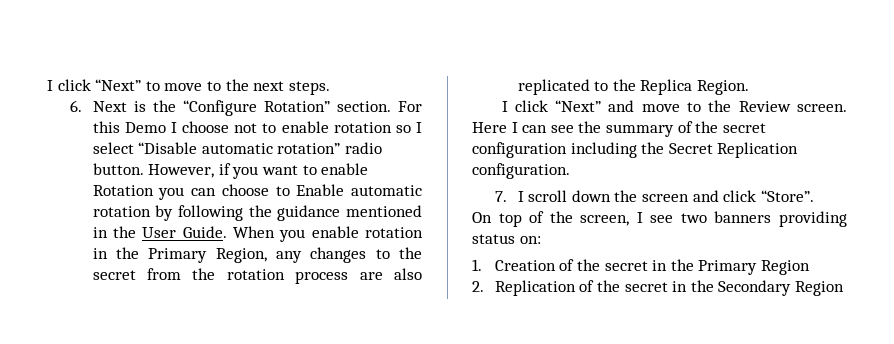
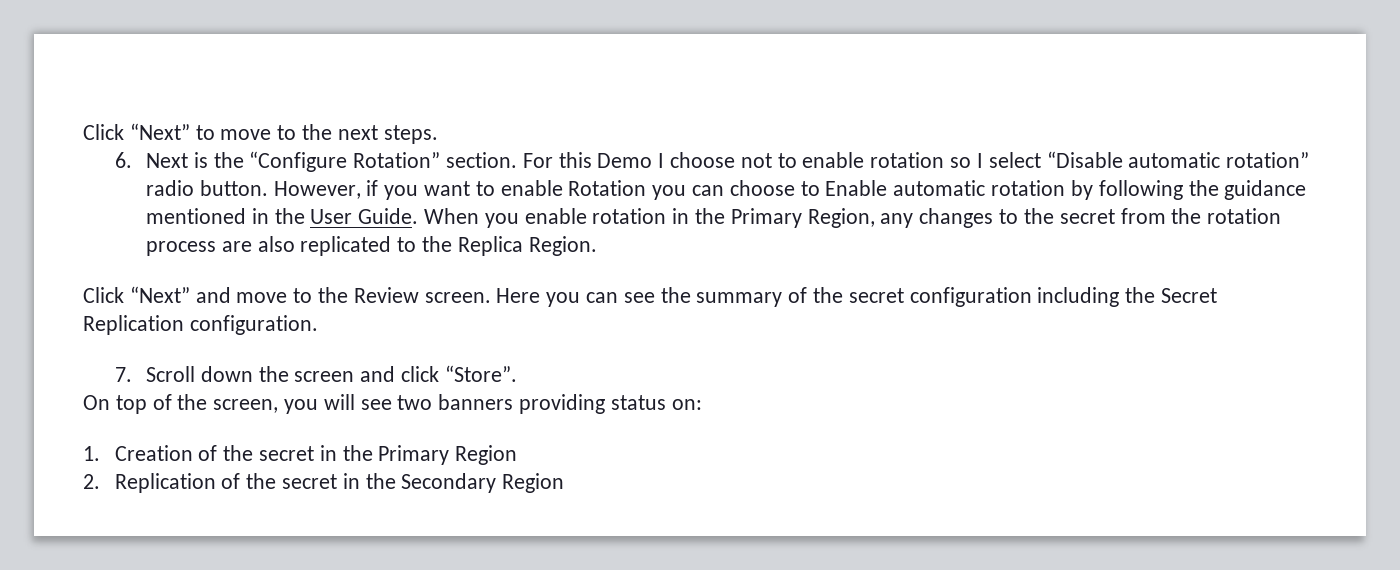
- I click “Next” to move to the next steps.
+ Click “Next” to move to the next steps.
- I click “Next” and move to the Review screen.
+ Click “Next” and move to the Review screen.
- Here I can see the summary of the secret configuration including the Secret Replication configuration.
+ Here you can see the summary of the secret configuration including the Secret Replication configuration.
- 7. I scroll down the screen and click “Store”.
+ 7. Scroll down the screen and click “Store”.
- On top of the screen, I see two banners providing status on:
+ On top of the screen, you will see two banners providing status on:

